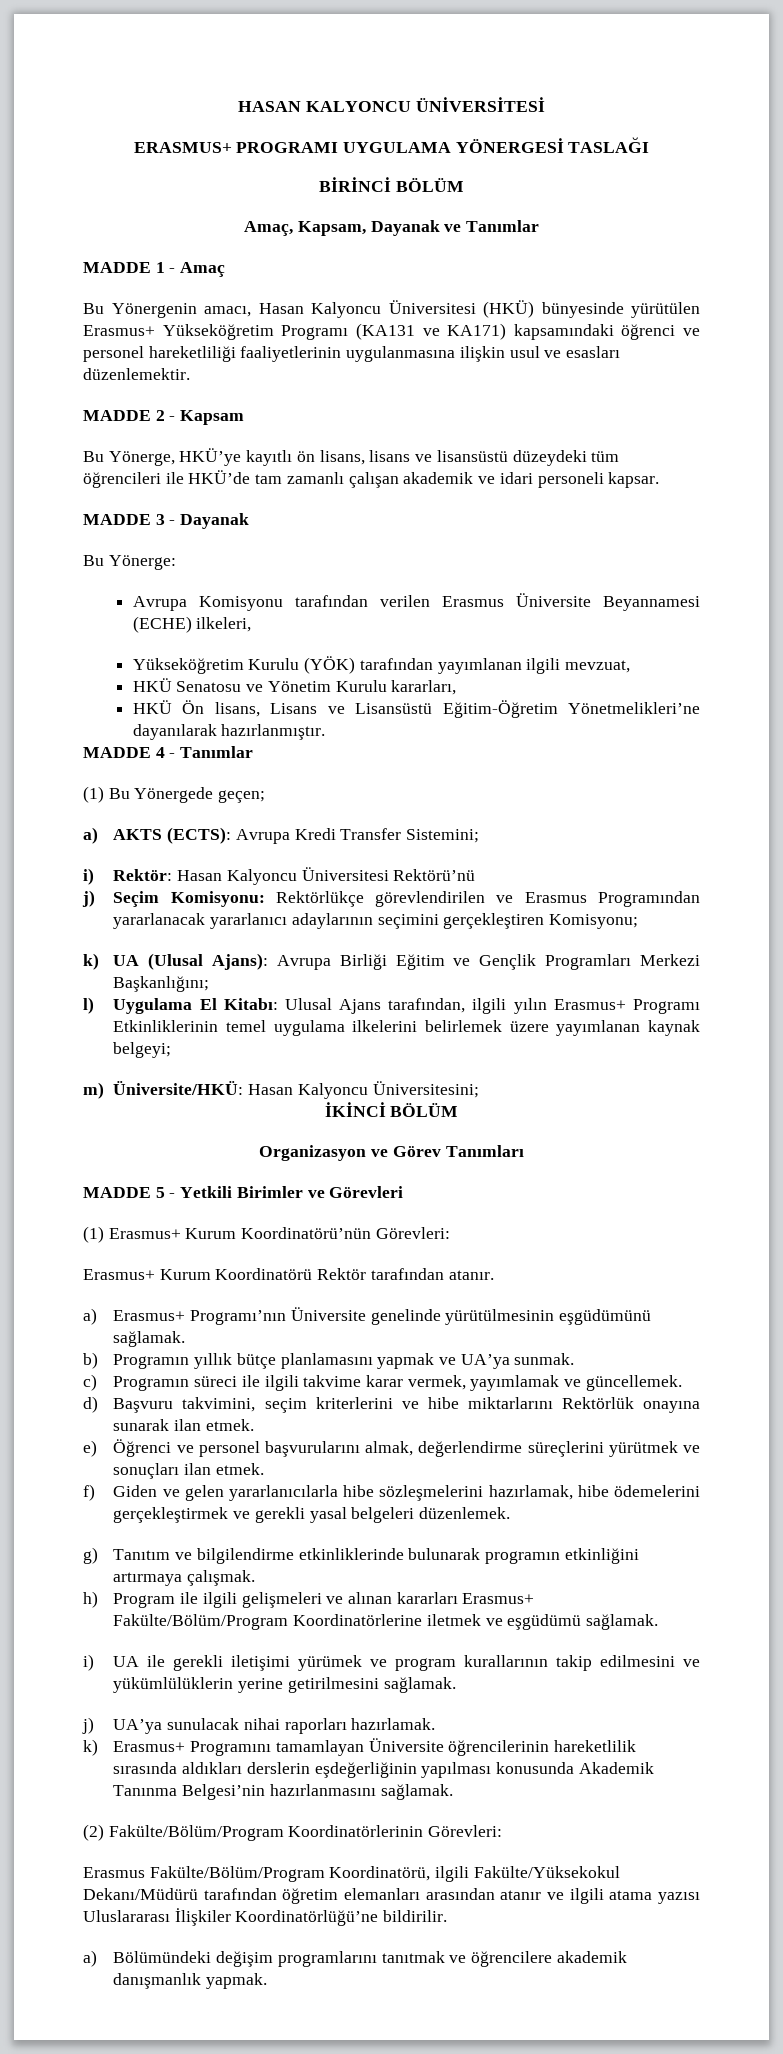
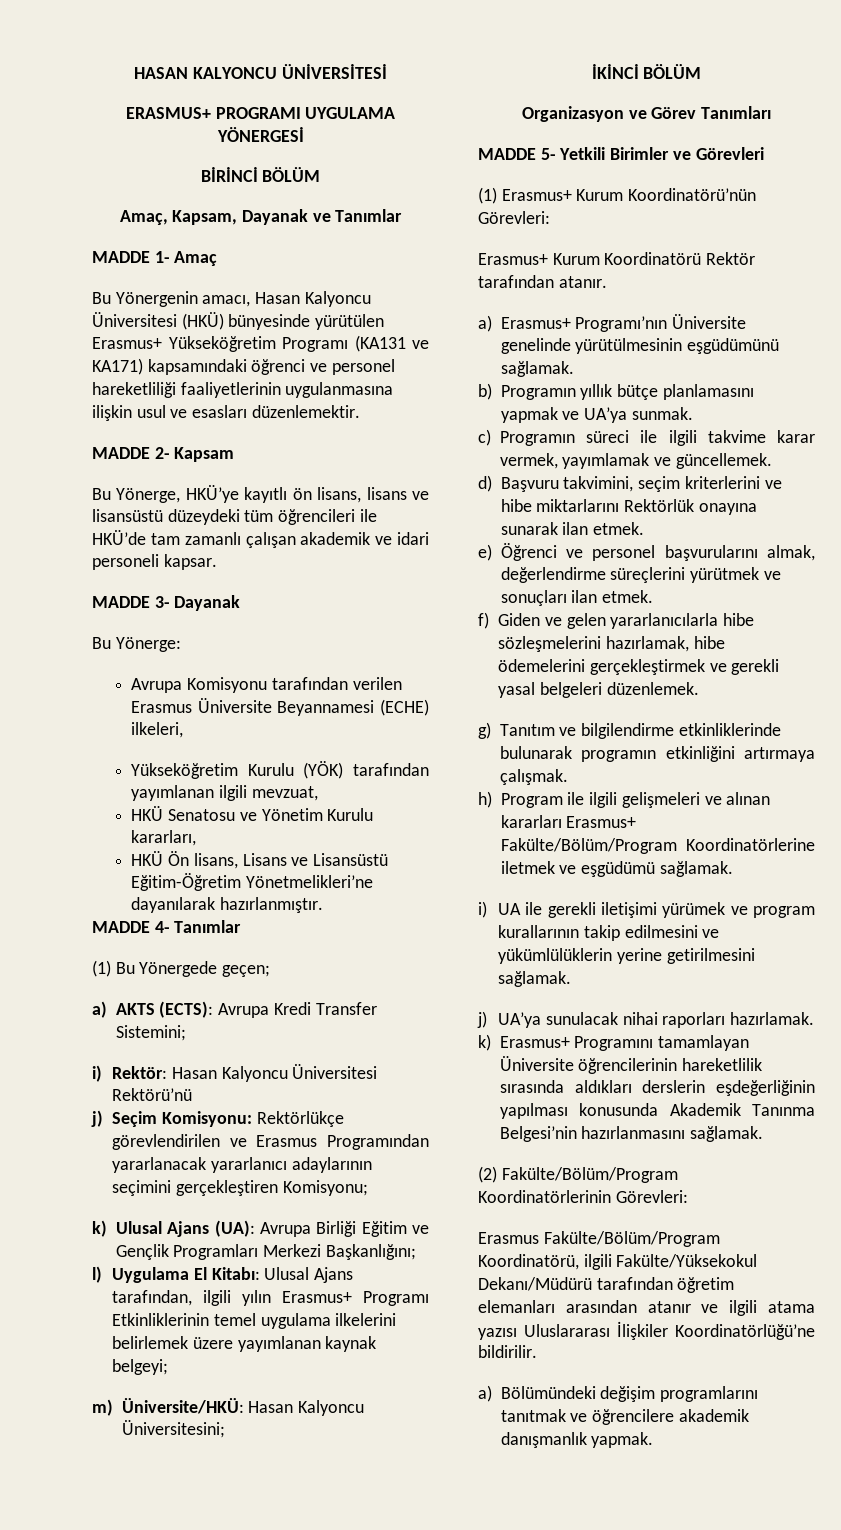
- ERASMUS+ PROGRAMI UYGULAMA YÖNERGESİ TASLAĞI
+ ERASMUS+ PROGRAMI UYGULAMA YÖNERGESİ
- MADDE 1 - Amaç
+ MADDE 1- Amaç
- MADDE 2 - Kapsam
+ MADDE 2- Kapsam
- MADDE 3 - Dayanak
+ MADDE 3- Dayanak
- MADDE 4 - Tanımlar
+ MADDE 4- Tanımlar
- k) UA (Ulusal Ajans): Avrupa Birliği Eğitim ve Gençlik Programları Merkezi Başkanlığını;
+ k) Ulusal Ajans (UA): Avrupa Birliği Eğitim ve Gençlik Programları Merkezi Başkanlığını;
- MADDE 5 - Yetkili Birimler ve Görevleri
+ MADDE 5- Yetkili Birimler ve Görevleri

